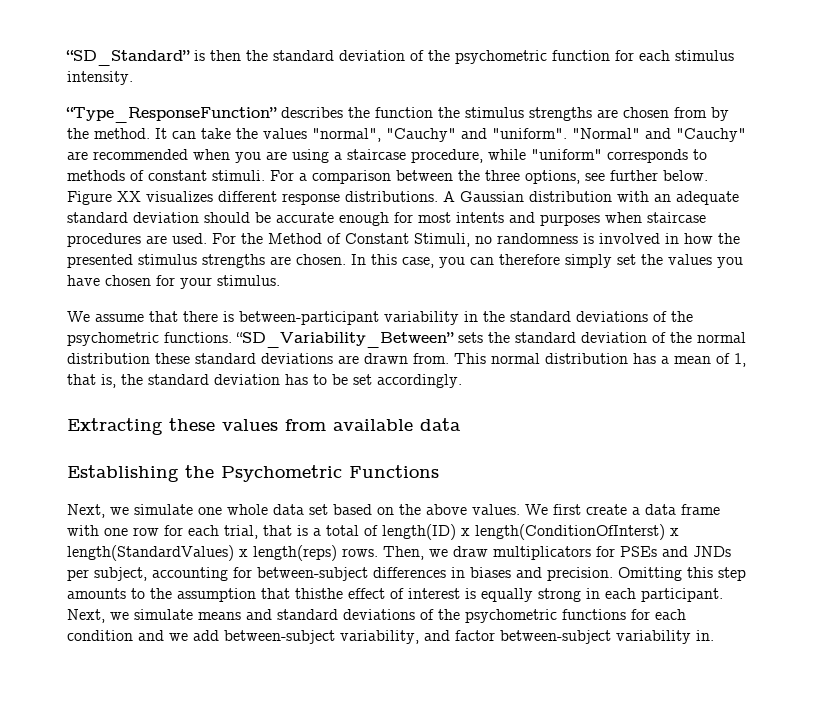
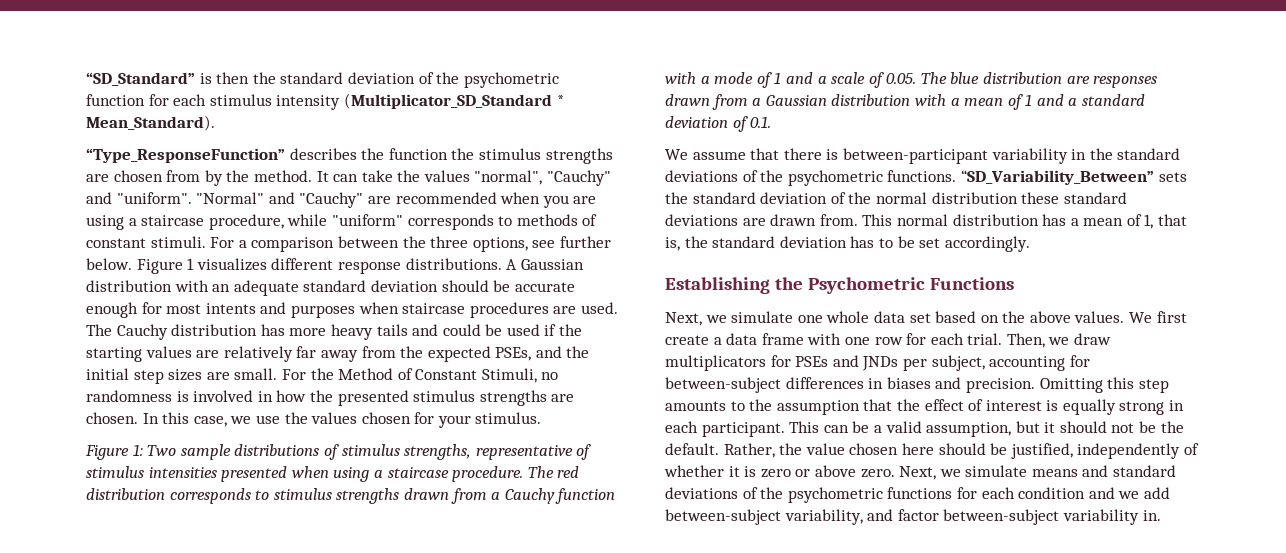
- “SD_Standard” is then the standard deviation of the psychometric function for each stimulus intensity.
+ “SD_Standard” is then the standard deviation of the psychometric function for each stimulus intensity (Multiplicator_SD_Standard * Mean_Standard).
- Figure XX visualizes different response distributions.
+ Figure 1 visualizes different response distributions.
+ The Cauchy distribution has more heavy tails and could be used if the starting values are relatively far away from the expected PSEs, and the initial step sizes are small.
- In this case, you can therefore simply set the values you have chosen for your stimulus.
+ In this case, we use the values chosen for your stimulus.
+ Figure 1: Two sample distributions of stimulus strengths, representative of stimulus intensities presented when using a staircase procedure. The red distribution corresponds to stimulus strengths drawn from a Cauchy function with a mode of 1 and a scale of 0.05. The blue distribution are responses drawn from a Gaussian distribution with a mean of 1 and a standard deviation of 0.1.
- Extracting these values from available data
- We first create a data frame with one row for each trial, that is a total of length(ID) x length(ConditionOfInterst) x length(StandardValues) x length(reps) rows.
+ We first create a data frame with one row for each trial.
- Omitting this step amounts to the assumption that thisthe effect of interest is equally strong in each participant.
+ Omitting this step amounts to the assumption that the effect of interest is equally strong in each participant.
+ This can be a valid assumption, but it should not be the default. Rather, the value chosen here should be justified, independently of whether it is zero or above zero.

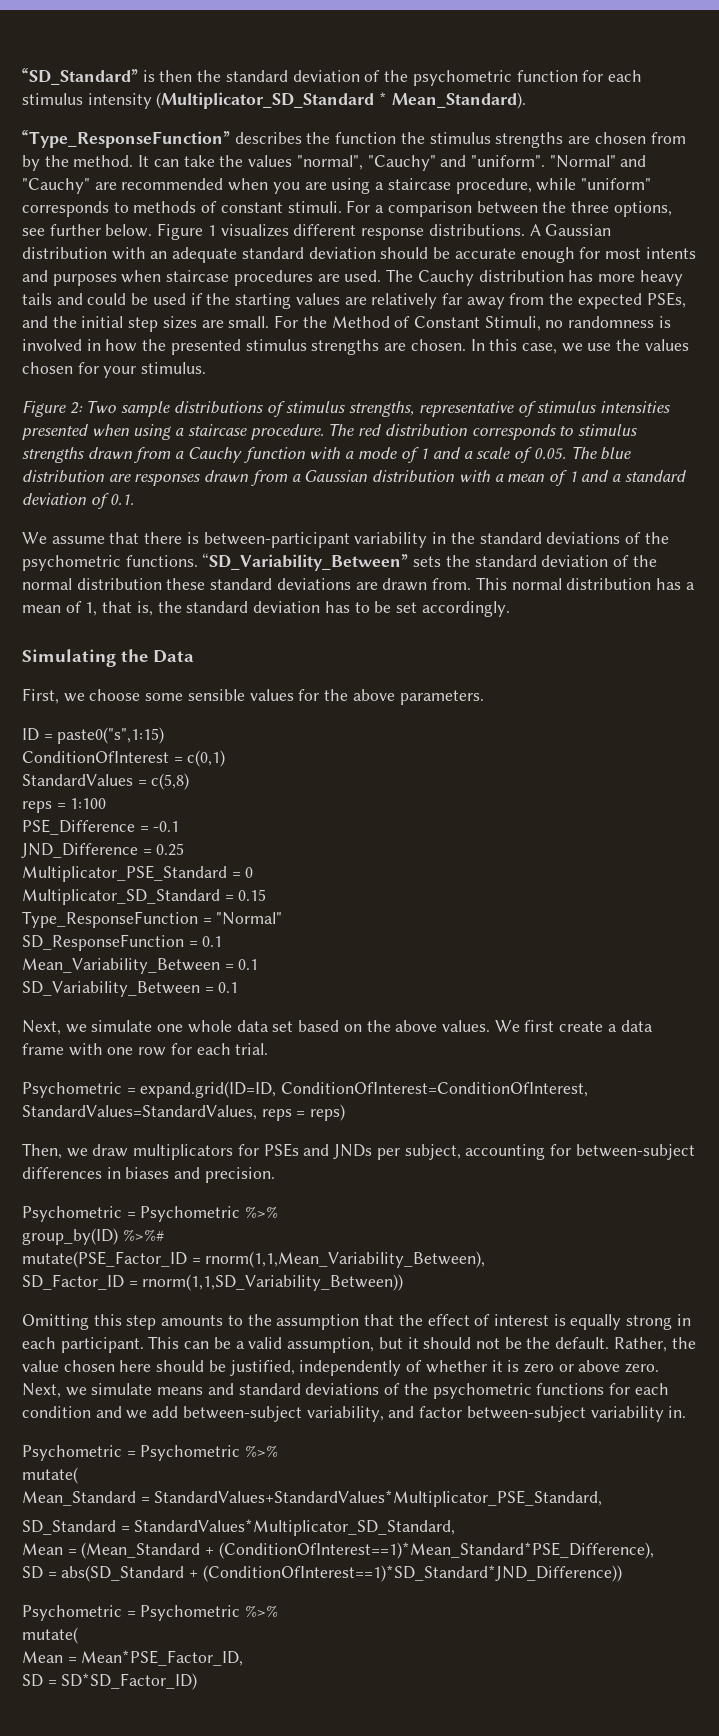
- Figure 1: Two sample distributions of stimulus strengths, representative of stimulus intensities presented when using a staircase procedure.
+ Figure 2: Two sample distributions of stimulus strengths, representative of stimulus intensities presented when using a staircase procedure.
- Establishing the Psychometric Functions
+ Simulating the Data
+ First, we choose some sensible values for the above parameters.
+ ID = paste0("s",1:15)
+ ConditionOfInterest = c(0,1)
+ StandardValues = c(5,8)
+ reps = 1:100
+ PSE_Difference = -0.1
+ JND_Difference = 0.25
+ Multiplicator_PSE_Standard = 0
+ Multiplicator_SD_Standard = 0.15
+ Type_ResponseFunction = "Normal"
+ SD_ResponseFunction = 0.1
+ Mean_Variability_Between = 0.1
+ SD_Variability_Between = 0.1
- We first create a data frame with one row for each trial. Then, we draw multiplicators for PSEs and JNDs per subject, accounting for between-subject differences in biases and precision. Omitting this step amounts to the assumption that the effect of interest is equally strong in each participant.
+ We first create a data frame with one row for each trial.
+ Psychometric = expand.grid(ID=ID, ConditionOfInterest=ConditionOfInterest, StandardValues=StandardValues, reps = reps)
+ Then, we draw multiplicators for PSEs and JNDs per subject, accounting for between-subject differences in biases and precision.
+ Psychometric = Psychometric %>%
+ group_by(ID) %>%#
+ mutate(PSE_Factor_ID = rnorm(1,1,Mean_Variability_Between),
+ SD_Factor_ID = rnorm(1,1,SD_Variability_Between))
+ Omitting this step amounts to the assumption that the effect of interest is equally strong in each participant.
  Next, we simulate means and standard deviations of the psychometric functions for each condition and we add between-subject variability, and factor between-subject variability in.
+ Psychometric = Psychometric %>%
+ mutate(
+ Mean_Standard = StandardValues+StandardValues*Multiplicator_PSE_Standard,
+ SD_Standard = StandardValues*Multiplicator_SD_Standard,
+ Mean = (Mean_Standard + (ConditionOfInterest==1)*Mean_Standard*PSE_Difference),
+ SD = abs(SD_Standard + (ConditionOfInterest==1)*SD_Standard*JND_Difference))
+ Psychometric = Psychometric %>%
+ mutate(
+ Mean = Mean*PSE_Factor_ID,
+ SD = SD*SD_Factor_ID)

